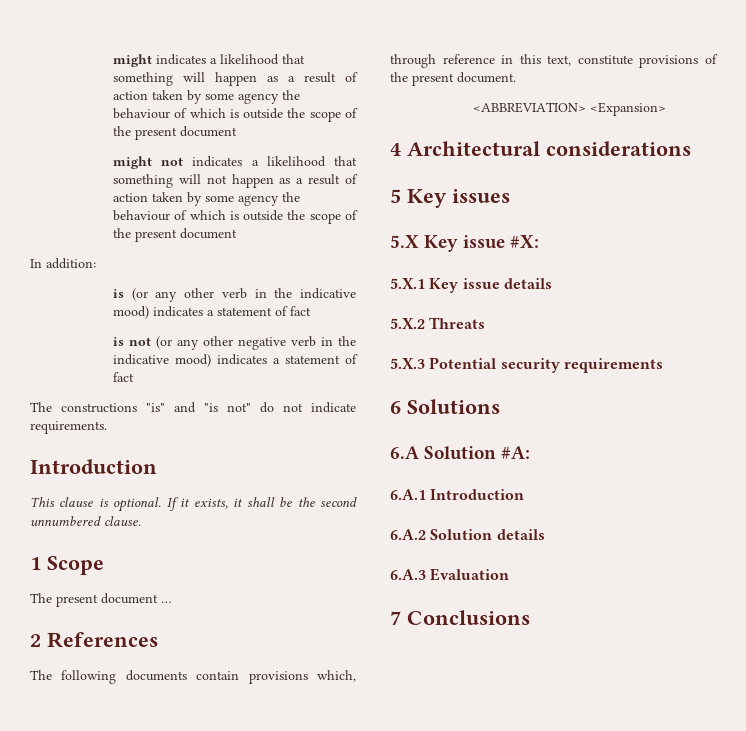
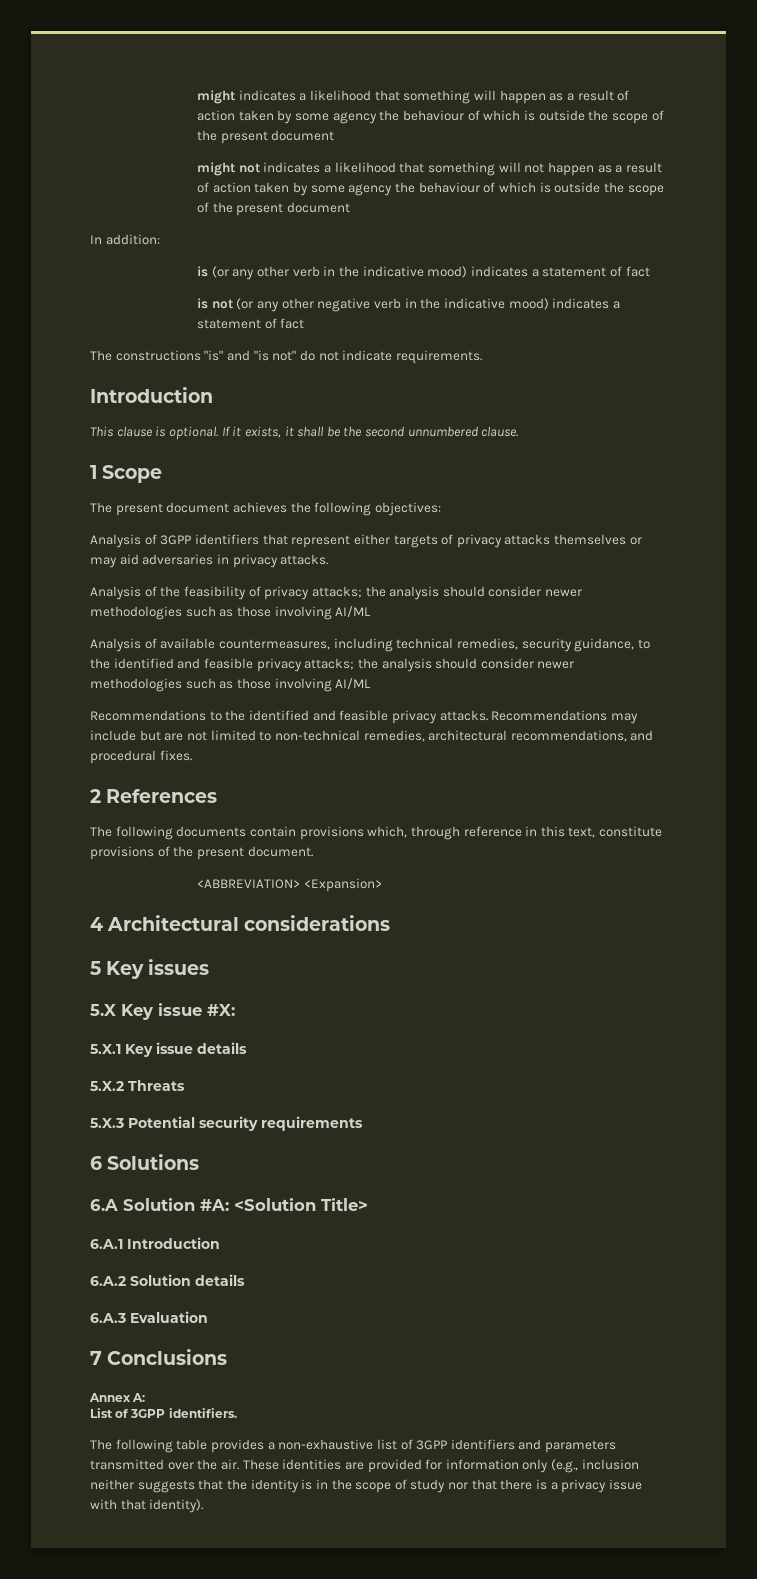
- The present document …
+ The present document achieves the following objectives:
+ Analysis of 3GPP identifiers that represent either targets of privacy attacks themselves or may aid adversaries in privacy attacks.
+ Analysis of the feasibility of privacy attacks; the analysis should consider newer methodologies such as those involving AI/ML
+ Analysis of available countermeasures, including technical remedies, security guidance, to the identified and feasible privacy attacks; the analysis should consider newer methodologies such as those involving AI/ML
+ Recommendations to the identified and feasible privacy attacks. Recommendations may include but are not limited to non-technical remedies, architectural recommendations, and procedural fixes.
- 6.A Solution #A:
+ 6.A Solution #A: <Solution Title>
+ Annex A:
+ List of 3GPP identifiers.
+ The following table provides a non-exhaustive list of 3GPP identifiers and parameters transmitted over the air. These identities are provided for information only (e.g., inclusion neither suggests that the identity is in the scope of study nor that there is a privacy issue with that identity).

